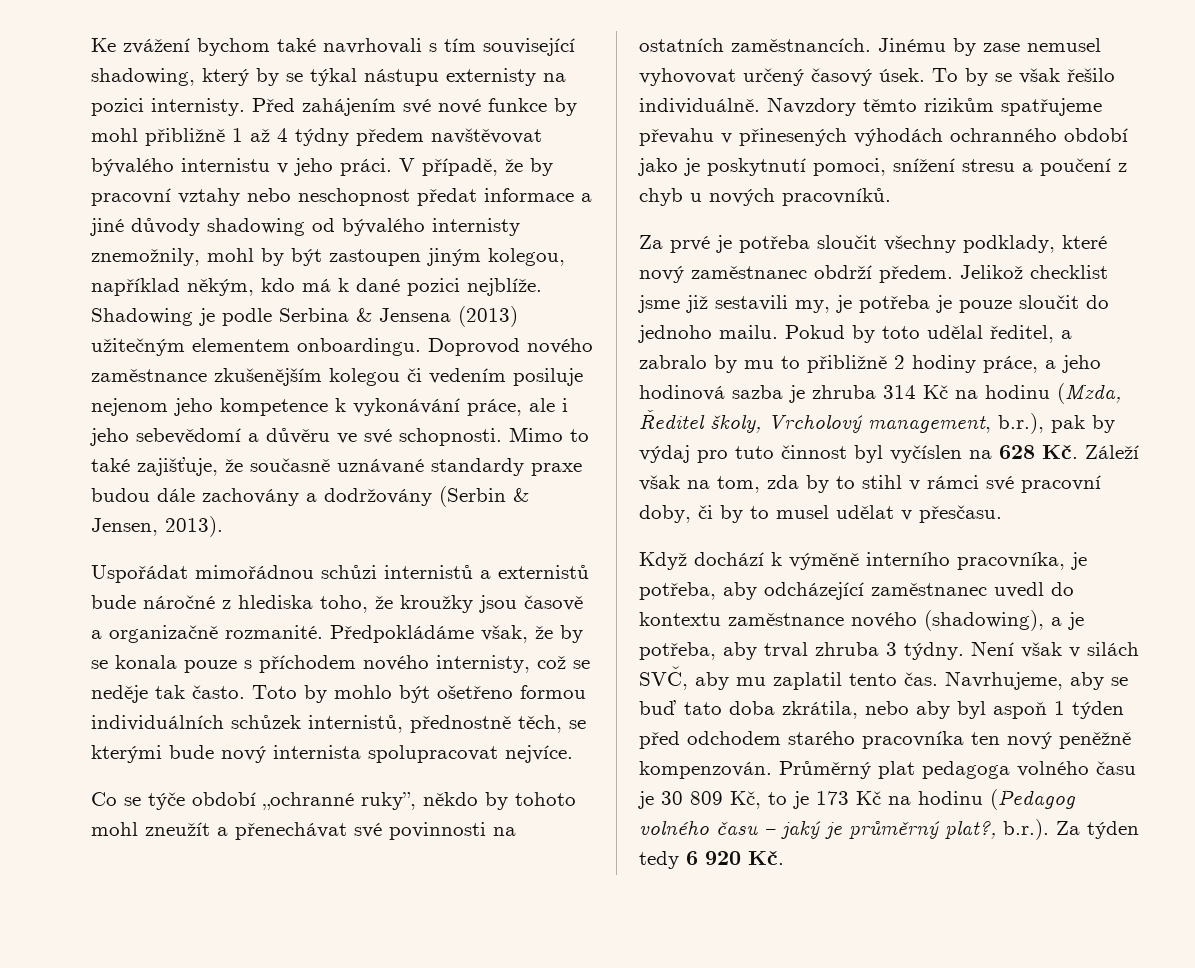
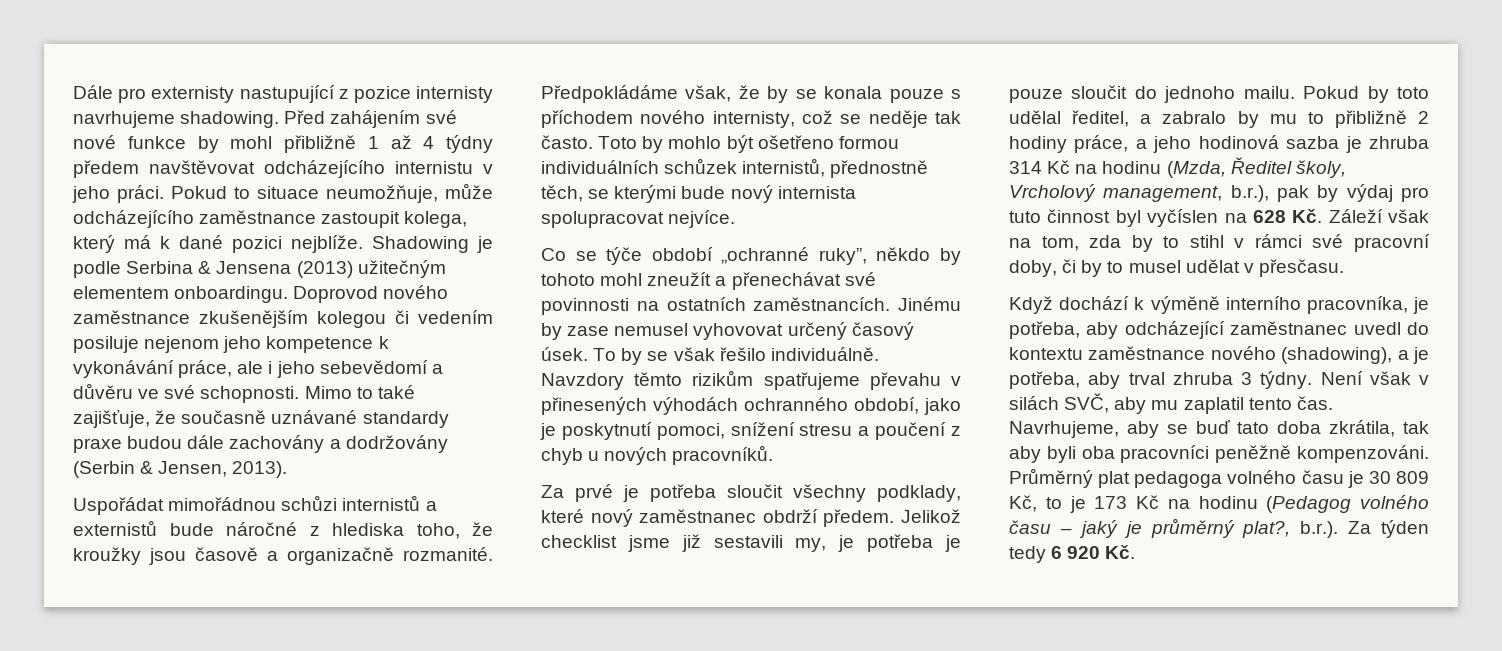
- Ke zvážení bychom také navrhovali s tím související shadowing, který by se týkal nástupu externisty na pozici internisty.
+ Dále pro externisty nastupující z pozice internisty navrhujeme shadowing.
- Před zahájením své nové funkce by mohl přibližně 1 až 4 týdny předem navštěvovat bývalého internistu v jeho práci.
+ Před zahájením své nové funkce by mohl přibližně 1 až 4 týdny předem navštěvovat odcházejícího internistu v jeho práci.
- V případě, že by pracovní vztahy nebo neschopnost předat informace a jiné důvody shadowing od bývalého internisty znemožnily, mohl by být zastoupen jiným kolegou, například někým, kdo má k dané pozici nejblíže.
+ Pokud to situace neumožňuje, může odcházejícího zaměstnance zastoupit kolega, který má k dané pozici nejblíže.
- Navzdory těmto rizikům spatřujeme převahu v přinesených výhodách ochranného období jako je poskytnutí pomoci, snížení stresu a poučení z chyb u nových pracovníků.
+ Navzdory těmto rizikům spatřujeme převahu v přinesených výhodách ochranného období, jako je poskytnutí pomoci, snížení stresu a poučení z chyb u nových pracovníků.
- Navrhujeme, aby se buď tato doba zkrátila, nebo aby byl aspoň 1 týden před odchodem starého pracovníka ten nový peněžně kompenzován.
+ Navrhujeme, aby se buď tato doba zkrátila, tak aby byli oba pracovníci peněžně kompenzováni.

